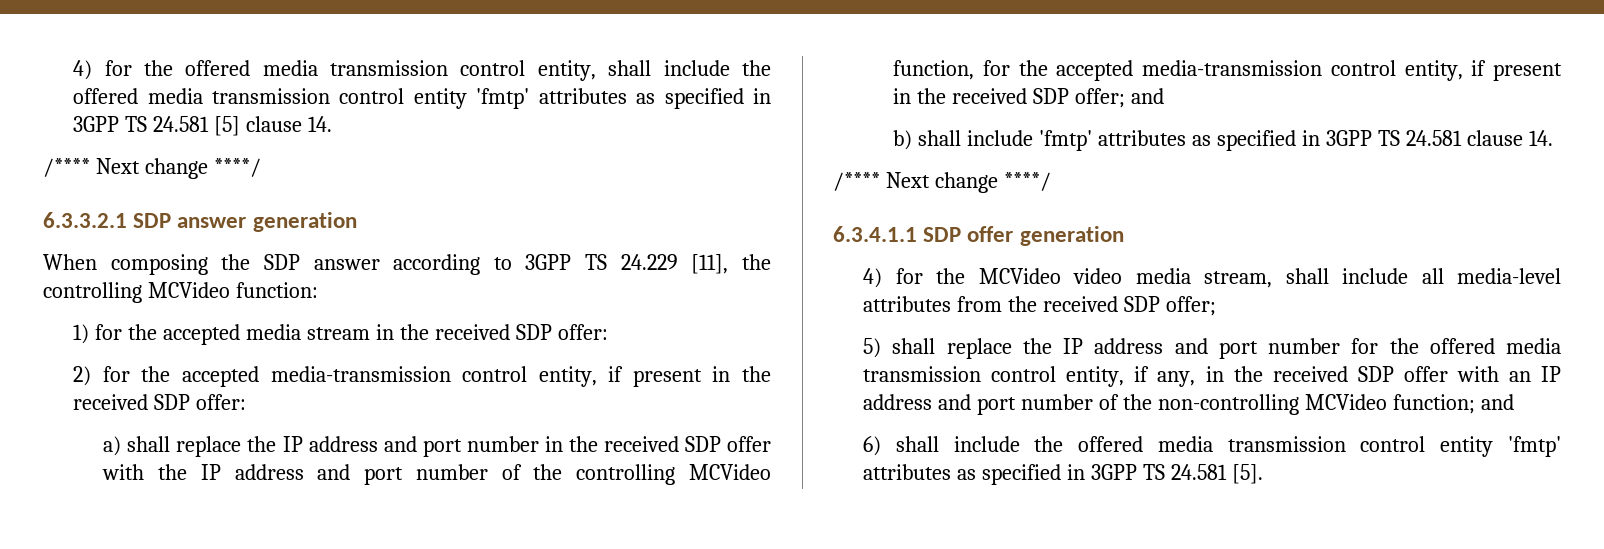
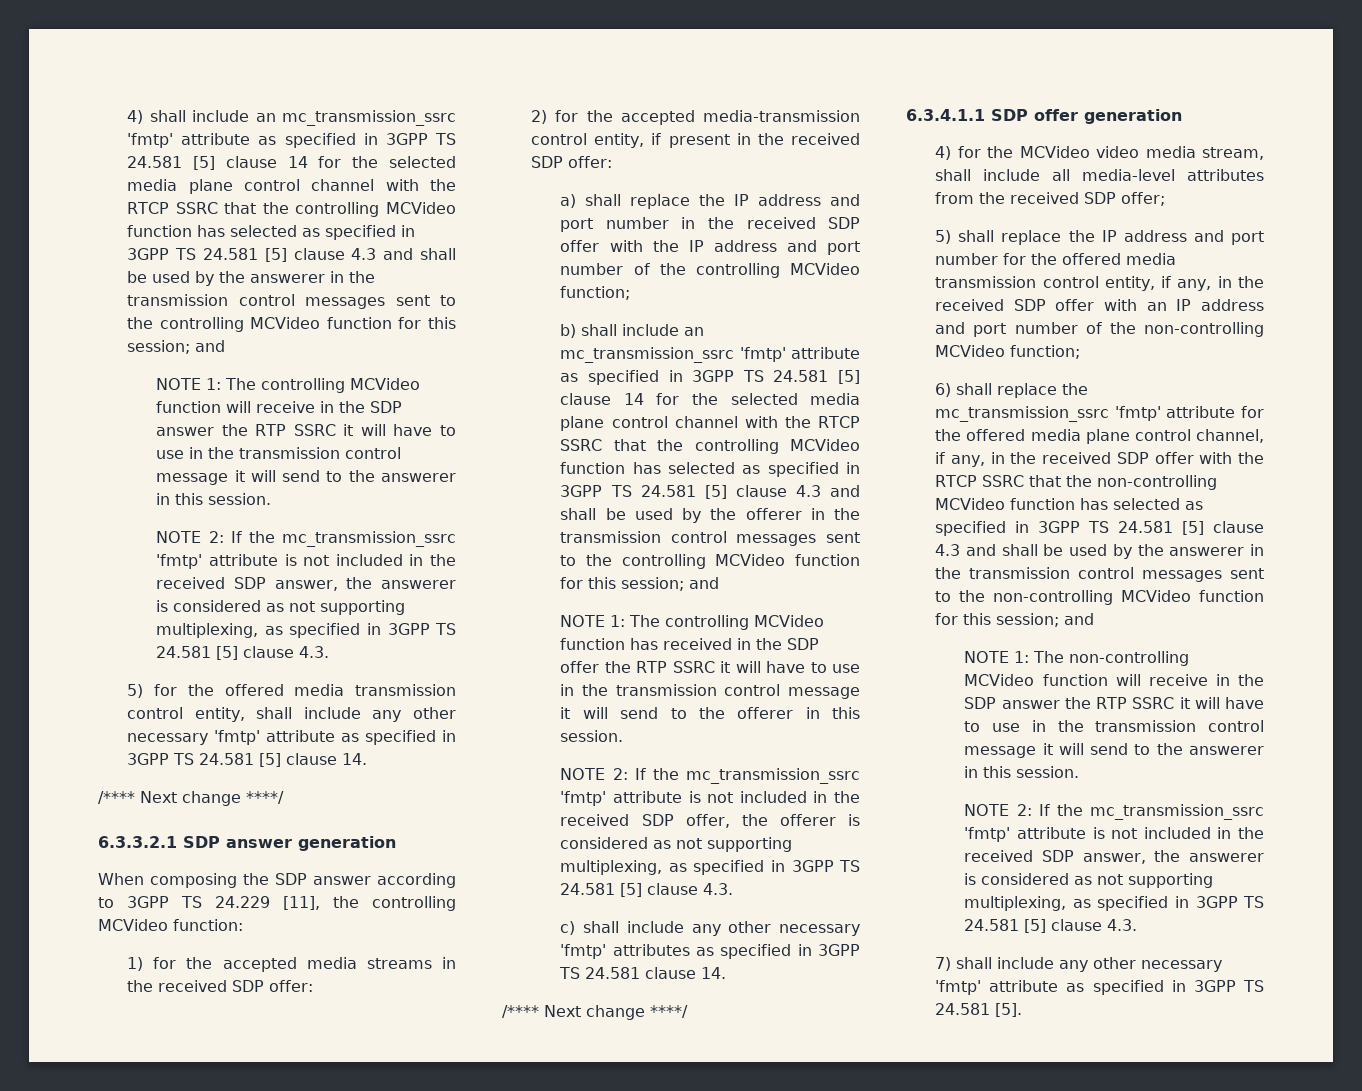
- 4) for the offered media transmission control entity, shall include the offered media transmission control entity 'fmtp' attributes as specified in 3GPP TS 24.581 [5] clause 14.
+ 4) shall include an mc_transmission_ssrc 'fmtp' attribute as specified in 3GPP TS 24.581 [5] clause 14 for the selected media plane control channel with the RTCP SSRC that the controlling MCVideo function has selected as specified in 3GPP TS 24.581 [5] clause 4.3 and shall be used by the answerer in the transmission control messages sent to the controlling MCVideo function for this session; and
+ NOTE 1: The controlling MCVideo function will receive in the SDP answer the RTP SSRC it will have to use in the transmission control message it will send to the answerer in this session.
+ NOTE 2: If the mc_transmission_ssrc 'fmtp' attribute is not included in the received SDP answer, the answerer is considered as not supporting multiplexing, as specified in 3GPP TS 24.581 [5] clause 4.3.
+ 5) for the offered media transmission control entity, shall include any other necessary 'fmtp' attribute as specified in 3GPP TS 24.581 [5] clause 14.
- 1) for the accepted media stream in the received SDP offer:
+ 1) for the accepted media streams in the received SDP offer:
- a) shall replace the IP address and port number in the received SDP offer with the IP address and port number of the controlling MCVideo function, for the accepted media-transmission control entity, if present in the received SDP offer; and
- b) shall include 'fmtp' attributes as specified in 3GPP TS 24.581 clause 14.
+ a) shall replace the IP address and port number in the received SDP offer with the IP address and port number of the controlling MCVideo function;
+ b) shall include an mc_transmission_ssrc 'fmtp' attribute as specified in 3GPP TS 24.581 [5] clause 14 for the selected media plane control channel with the RTCP SSRC that the controlling MCVideo function has selected as specified in 3GPP TS 24.581 [5] clause 4.3 and shall be used by the offerer in the transmission control messages sent to the controlling MCVideo function for this session; and
+ NOTE 1: The controlling MCVideo function has received in the SDP offer the RTP SSRC it will have to use in the transmission control message it will send to the offerer in this session.
+ NOTE 2: If the mc_transmission_ssrc 'fmtp' attribute is not included in the received SDP offer, the offerer is considered as not supporting multiplexing, as specified in 3GPP TS 24.581 [5] clause 4.3.
+ c) shall include any other necessary 'fmtp' attributes as specified in 3GPP TS 24.581 clause 14.
- 5) shall replace the IP address and port number for the offered media transmission control entity, if any, in the received SDP offer with an IP address and port number of the non-controlling MCVideo function; and
+ 5) shall replace the IP address and port number for the offered media transmission control entity, if any, in the received SDP offer with an IP address and port number of the non-controlling MCVideo function;
- 6) shall include the offered media transmission control entity 'fmtp' attributes as specified in 3GPP TS 24.581 [5].
+ 6) shall replace the mc_transmission_ssrc 'fmtp' attribute for the offered media plane control channel, if any, in the received SDP offer with the RTCP SSRC that the non-controlling MCVideo function has selected as specified in 3GPP TS 24.581 [5] clause 4.3 and shall be used by the answerer in the transmission control messages sent to the non-controlling MCVideo function for this session; and
+ NOTE 1: The non-controlling MCVideo function will receive in the SDP answer the RTP SSRC it will have to use in the transmission control message it will send to the answerer in this session.
+ NOTE 2: If the mc_transmission_ssrc 'fmtp' attribute is not included in the received SDP answer, the answerer is considered as not supporting multiplexing, as specified in 3GPP TS 24.581 [5] clause 4.3.
+ 7) shall include any other necessary 'fmtp' attribute as specified in 3GPP TS 24.581 [5].

